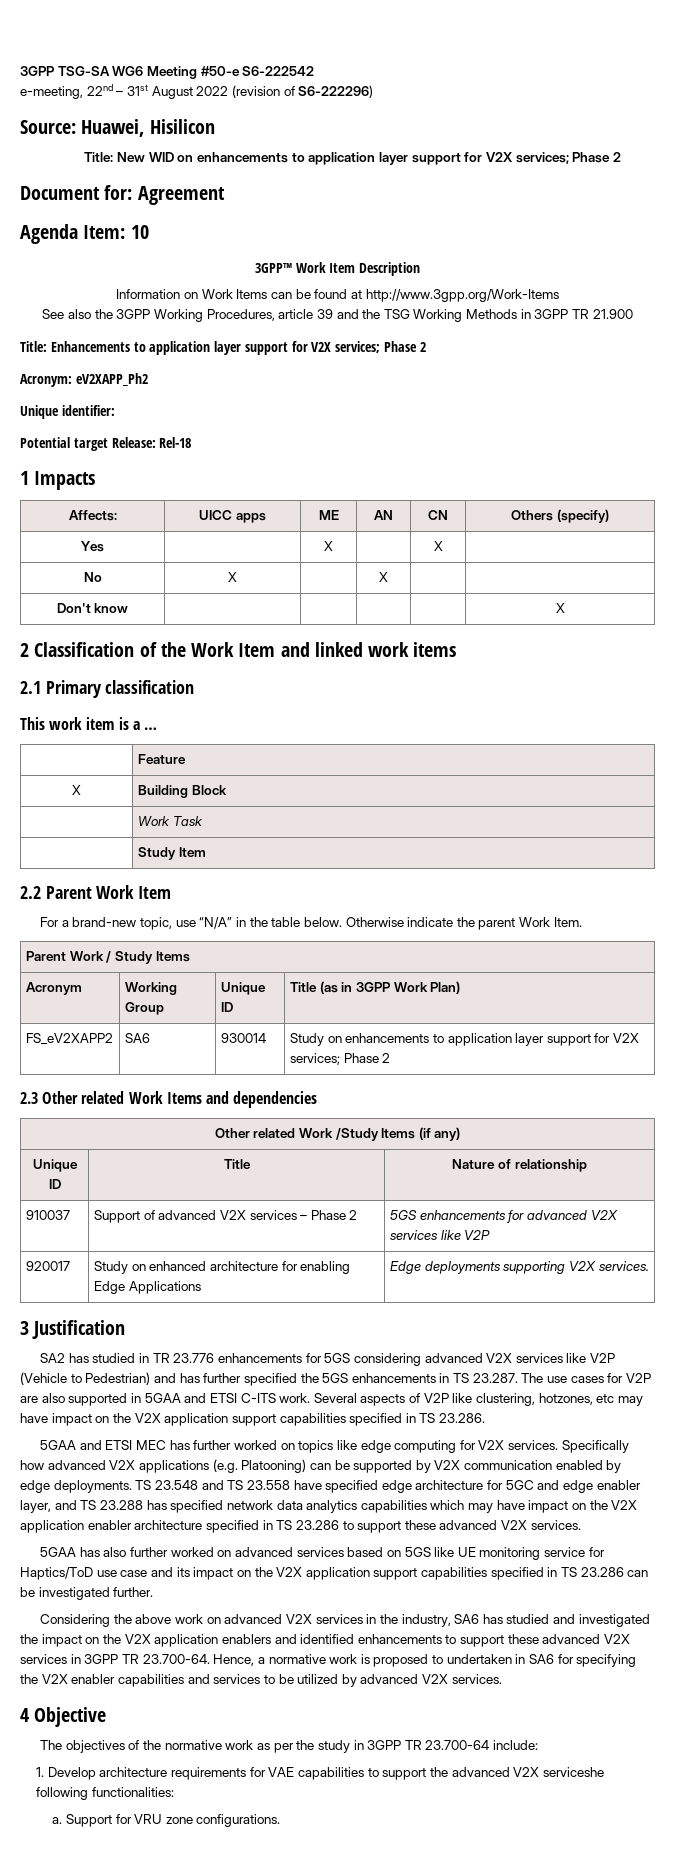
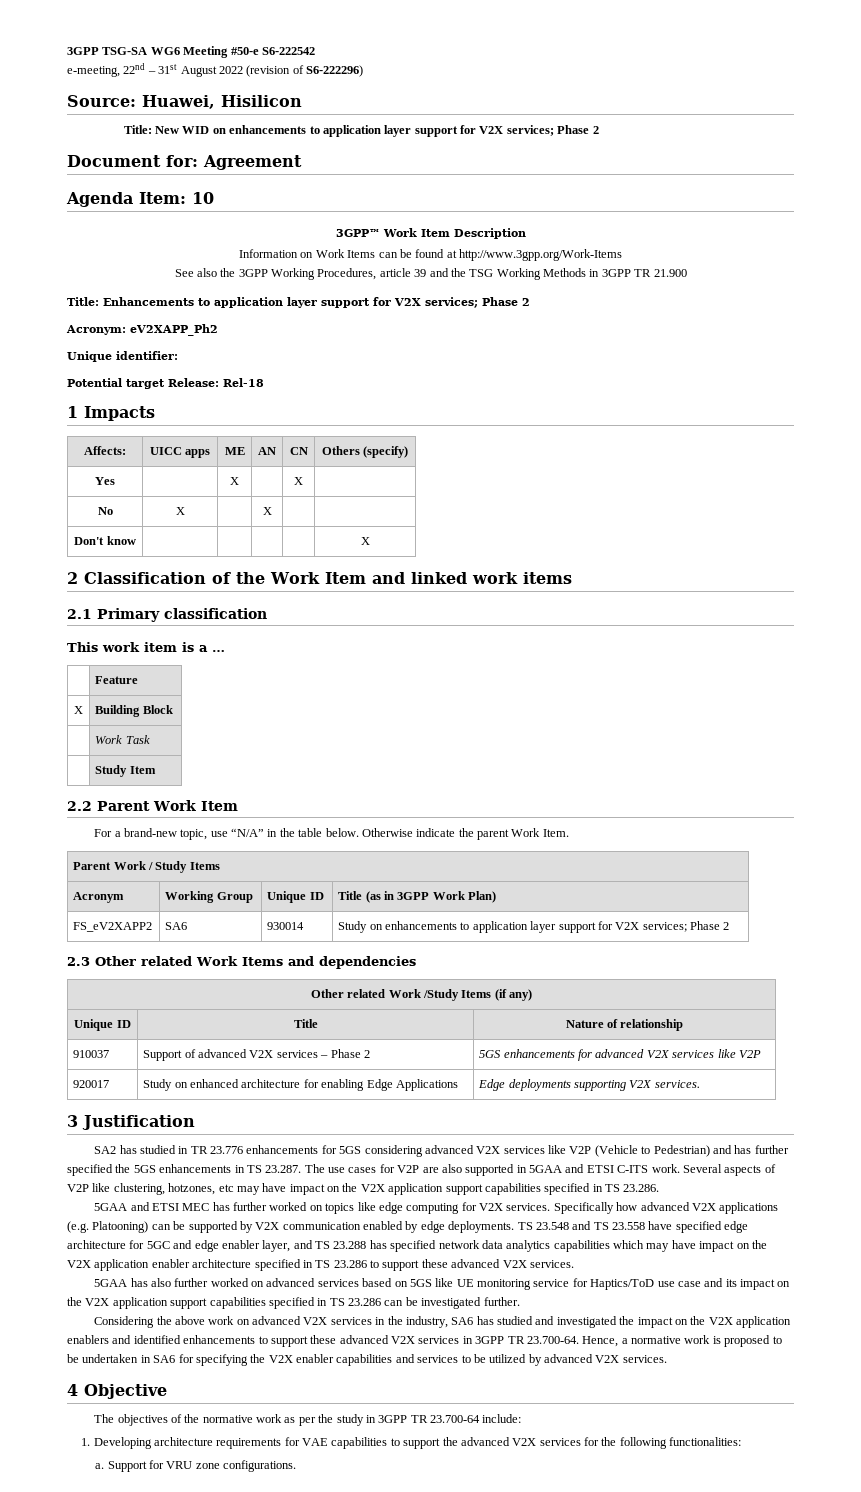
- Considering the above work on advanced V2X services in the industry, SA6 has studied and investigated the impact on the V2X application enablers and identified enhancements to support these advanced V2X services in 3GPP TR 23.700-64. Hence, a normative work is proposed to undertaken in SA6 for specifying the V2X enabler capabilities and services to be utilized by advanced V2X services.
+ Considering the above work on advanced V2X services in the industry, SA6 has studied and investigated the impact on the V2X application enablers and identified enhancements to support these advanced V2X services in 3GPP TR 23.700-64. Hence, a normative work is proposed to be undertaken in SA6 for specifying the V2X enabler capabilities and services to be utilized by advanced V2X services.
- 1. Develop architecture requirements for VAE capabilities to support the advanced V2X serviceshe following functionalities:
+ 1. Developing architecture requirements for VAE capabilities to support the advanced V2X services for the following functionalities:

